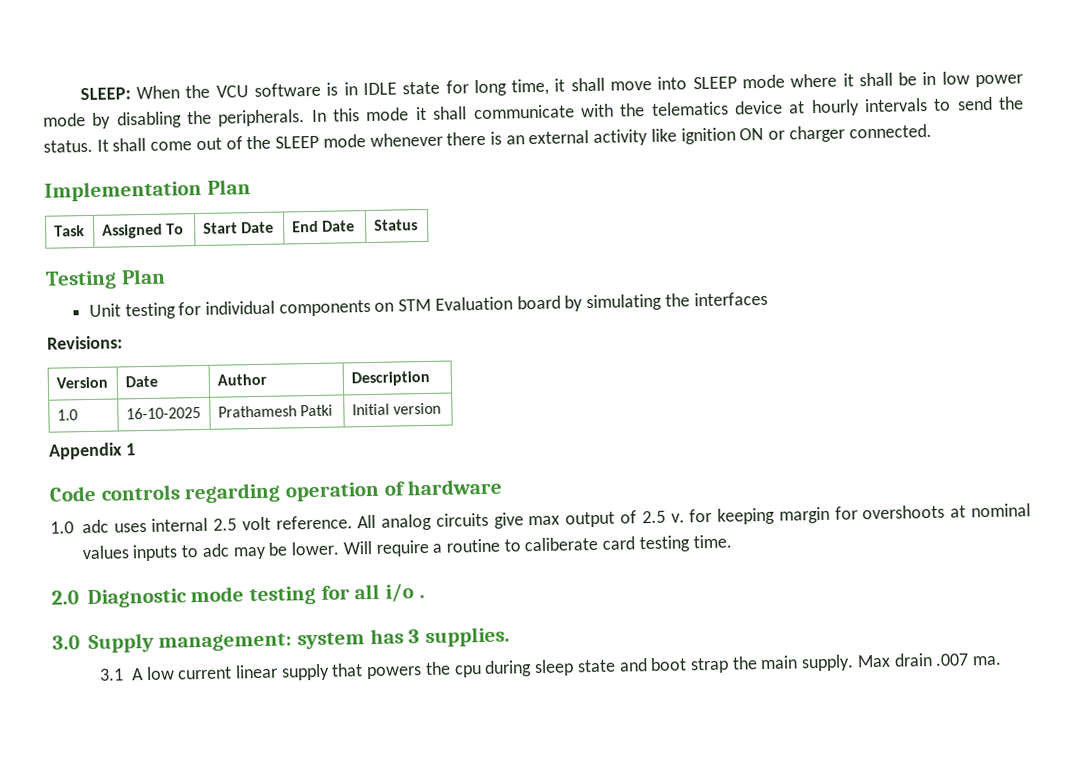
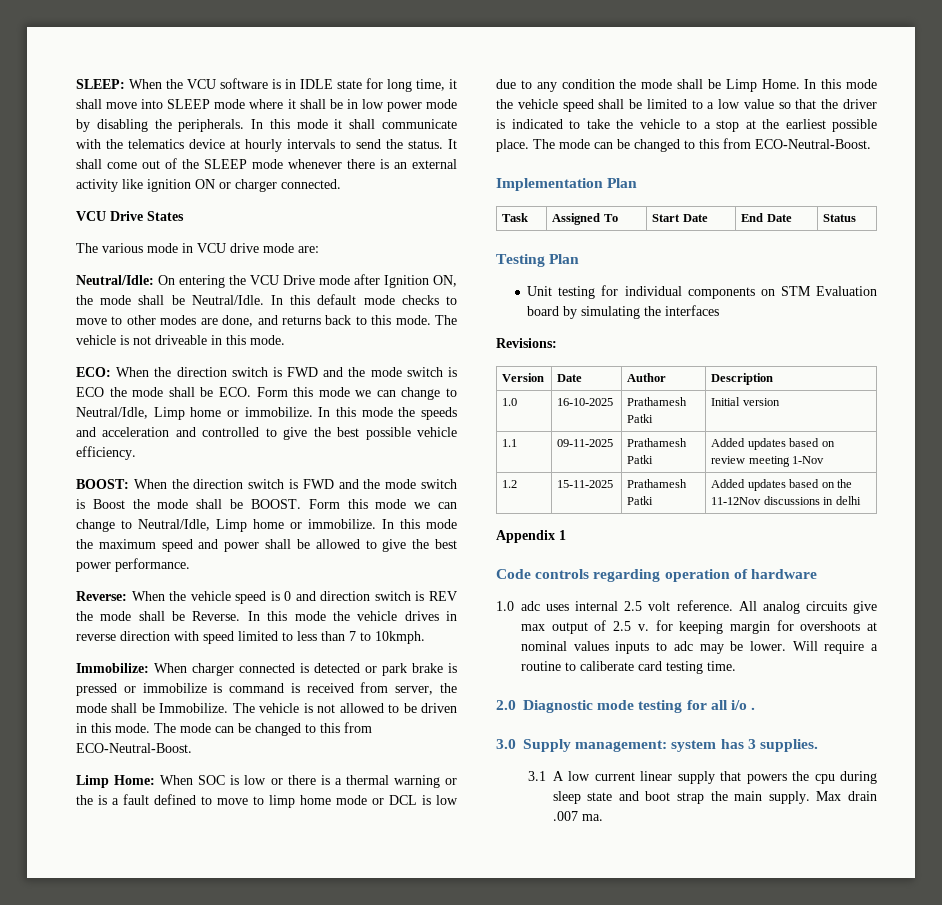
+ VCU Drive States
+ The various mode in VCU drive mode are:
+ Neutral/Idle: On entering the VCU Drive mode after Ignition ON, the mode shall be Neutral/Idle. In this default mode checks to move to other modes are done, and returns back to this mode. The vehicle is not driveable in this mode.
+ ECO: When the direction switch is FWD and the mode switch is ECO the mode shall be ECO. Form this mode we can change to Neutral/Idle, Limp home or immobilize. In this mode the speeds and acceleration and controlled to give the best possible vehicle efficiency.
+ BOOST: When the direction switch is FWD and the mode switch is Boost the mode shall be BOOST. Form this mode we can change to Neutral/Idle, Limp home or immobilize. In this mode the maximum speed and power shall be allowed to give the best power performance.
+ Reverse: When the vehicle speed is 0 and direction switch is REV the mode shall be Reverse. In this mode the vehicle drives in reverse direction with speed limited to less than 7 to 10kmph.
+ Immobilize: When charger connected is detected or park brake is pressed or immobilize is command is received from server, the mode shall be Immobilize. The vehicle is not allowed to be driven in this mode. The mode can be changed to this from ECO-Neutral-Boost.
+ Limp Home: When SOC is low or there is a thermal warning or the is a fault defined to move to limp home mode or DCL is low due to any condition the mode shall be Limp Home. In this mode the vehicle speed shall be limited to a low value so that the driver is indicated to take the vehicle to a stop at the earliest possible place. The mode can be changed to this from ECO-Neutral-Boost.
+ 1.1 | 09-11-2025 | Prathamesh Patki | Added updates based on review meeting 1-Nov
+ 1.2 | 15-11-2025 | Prathamesh Patki | Added updates based on the 11-12Nov discussions in delhi

